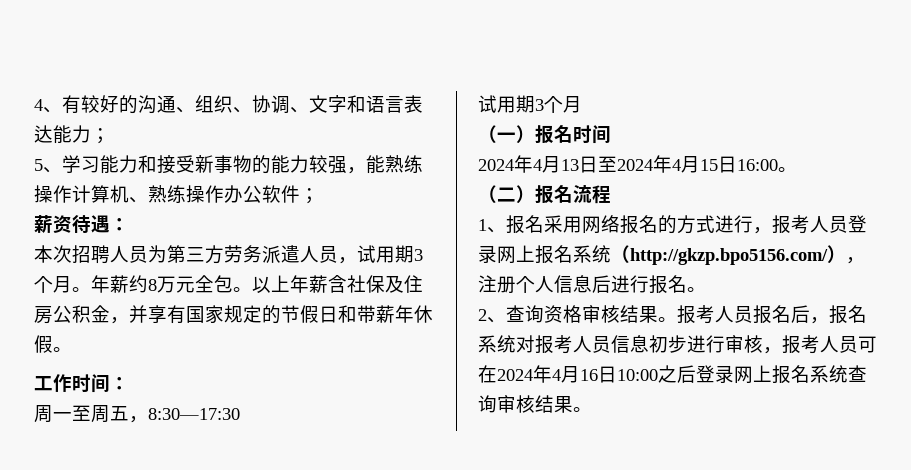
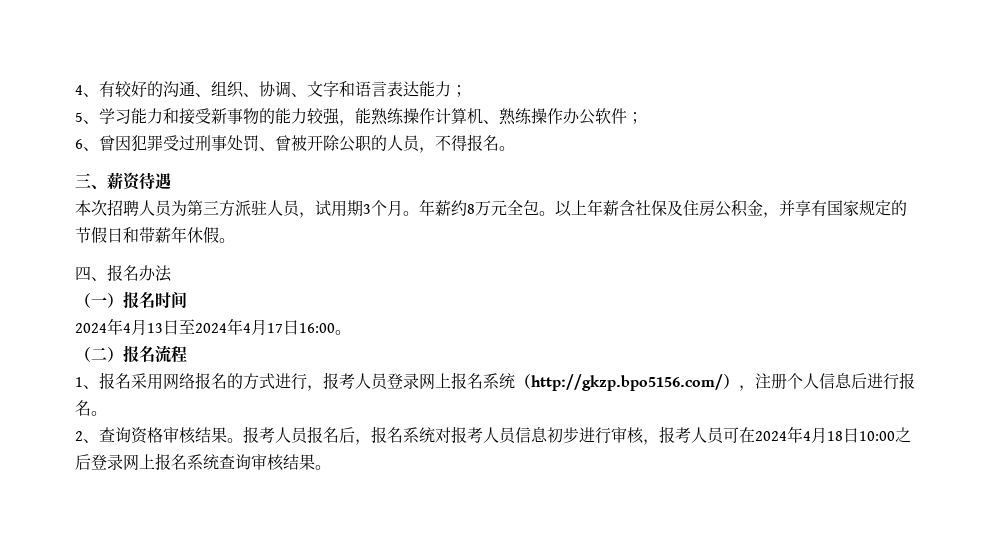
- 薪资待遇：
+ 6、曾因犯罪受过刑事处罚、曾被开除公职的人员，不得报名。
+ 三、薪资待遇
- 本次招聘人员为第三方劳务派遣人员，试用期3个月。
+ 本次招聘人员为第三方派驻人员，试用期3个月。
- 工作时间：
- 周一至周五，8:30—17:30
- 试用期3个月
+ 四、报名办法
- 2024年4月13日至2024年4月15日16:00。
+ 2024年4月13日至2024年4月17日16:00。
- 报考人员报名后，报名系统对报考人员信息初步进行审核，报考人员可在2024年4月16日10:00之后登录网上报名系统查询审核结果。
+ 报考人员报名后，报名系统对报考人员信息初步进行审核，报考人员可在2024年4月18日10:00之后登录网上报名系统查询审核结果。

